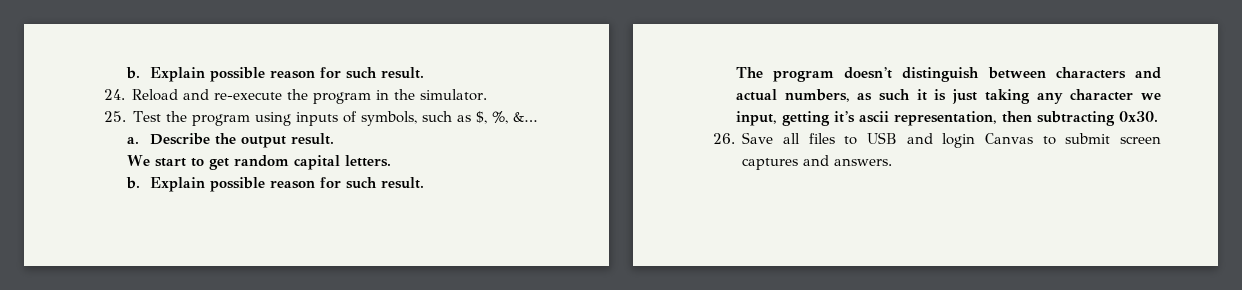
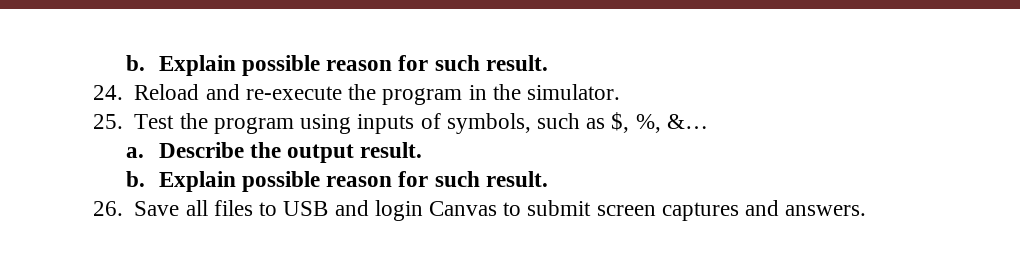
  Describe the output result.
- We start to get random capital letters.
  b. Explain possible reason for such result.
- The program doesn’t distinguish between characters and actual numbers, as such it is just taking any character we input, getting it’s ascii representation, then subtracting 0x30.

